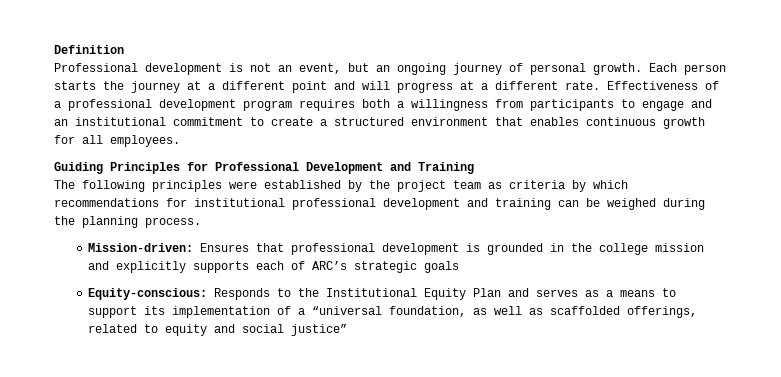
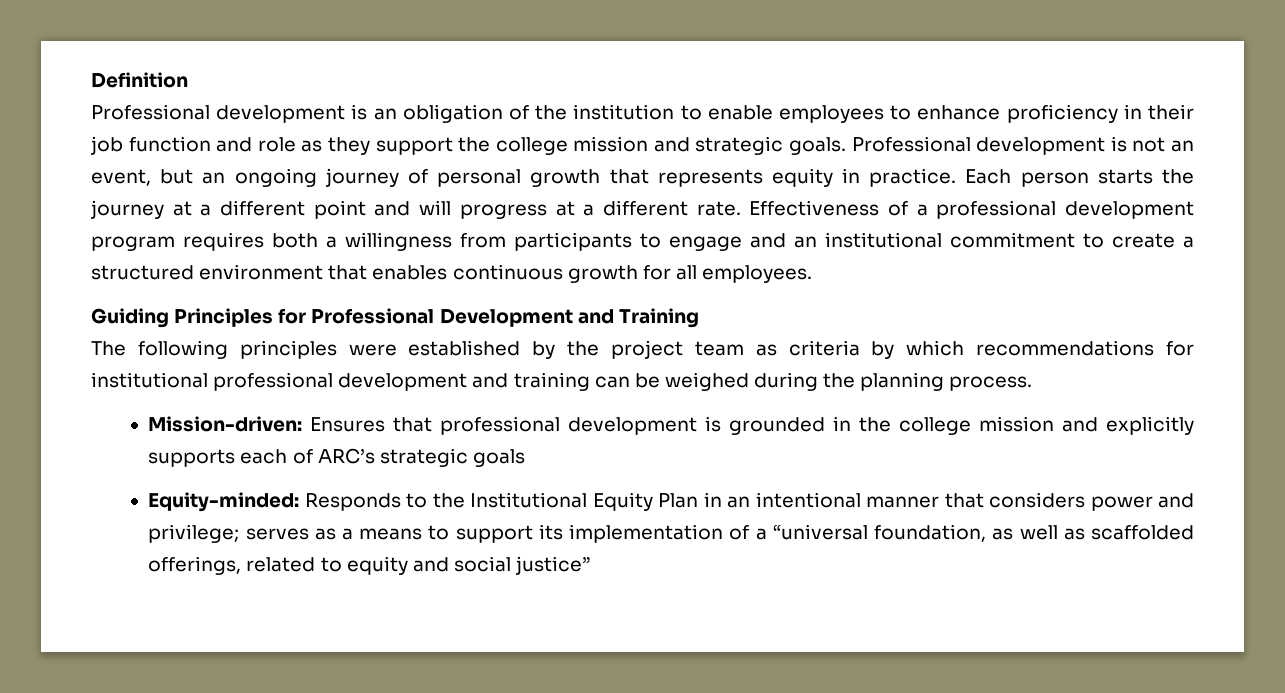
- Professional development is not an event, but an ongoing journey of personal growth.
+ Professional development is an obligation of the institution to enable employees to enhance proficiency in their job function and role as they support the college mission and strategic goals. Professional development is not an event, but an ongoing journey of personal growth that represents equity in practice.
- Equity-conscious: Responds to the Institutional Equity Plan and serves as a means to support its implementation of a “universal foundation, as well as scaffolded offerings, related to equity and social justice”
+ Equity-minded: Responds to the Institutional Equity Plan in an intentional manner that considers power and privilege; serves as a means to support its implementation of a “universal foundation, as well as scaffolded offerings, related to equity and social justice”

